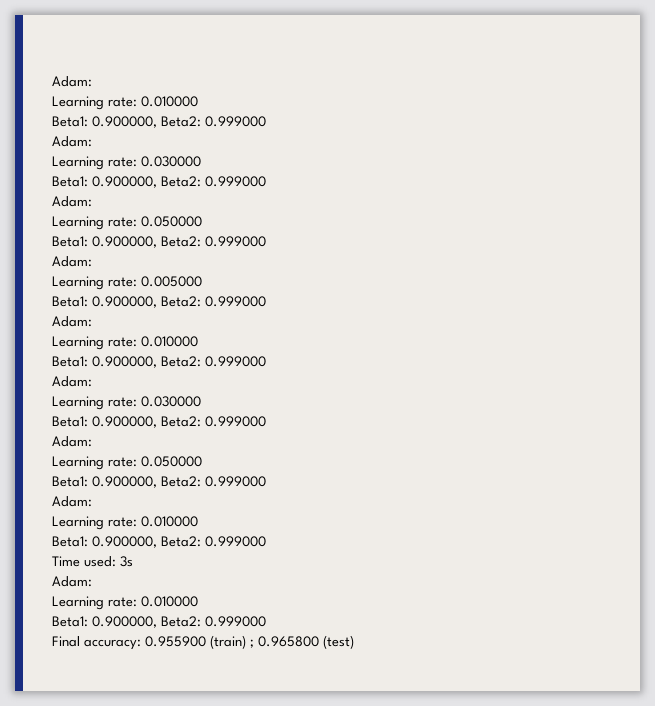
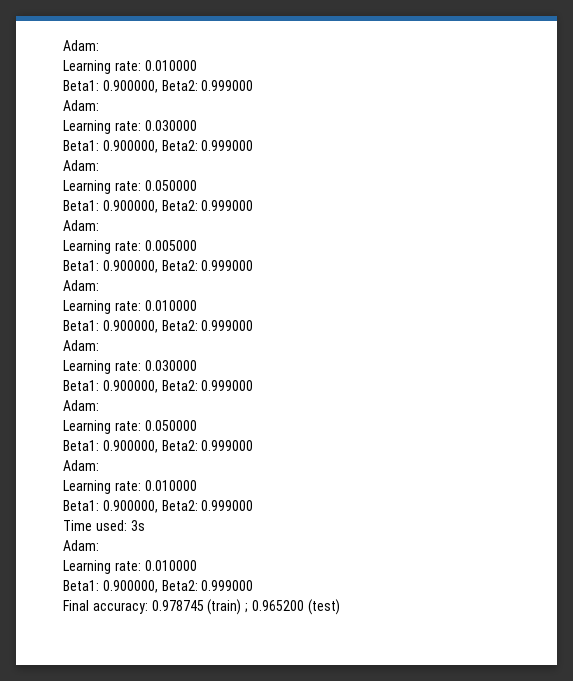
- Final accuracy: 0.955900 (train) ; 0.965800 (test)
+ Final accuracy: 0.978745 (train) ; 0.965200 (test)

